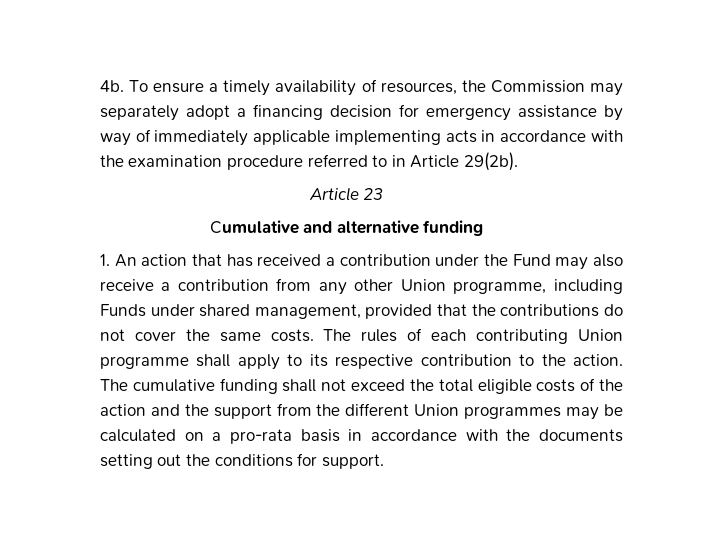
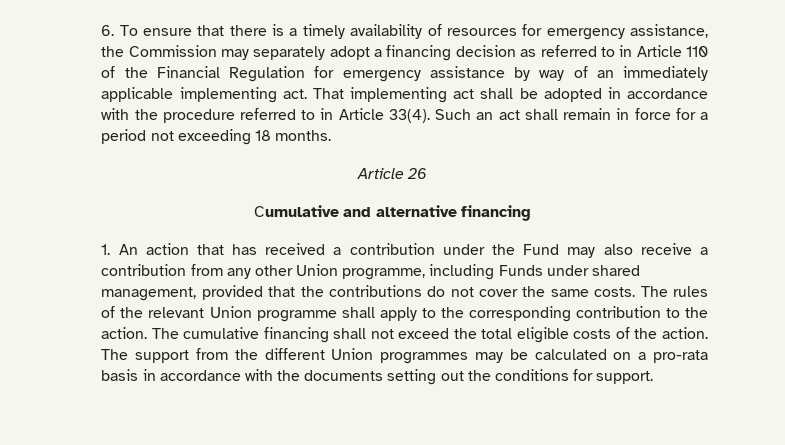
- 4b. To ensure a timely availability of resources, the Commission may separately adopt a financing decision for emergency assistance by way of immediately applicable implementing acts in accordance with the examination procedure referred to in Article 29(2b).
- Article 23
+ 6. To ensure that there is a timely availability of resources for emergency assistance, the Commission may separately adopt a financing decision as referred to in Article 110 of the Financial Regulation for emergency assistance by way of an immediately applicable implementing act. That implementing act shall be adopted in accordance with the procedure referred to in Article 33(4). Such an act shall remain in force for a period not exceeding 18 months.
+ Article 26
- Cumulative and alternative funding
+ Cumulative and alternative financing
- The rules of each contributing Union programme shall apply to its respective contribution to the action.
+ The rules of the relevant Union programme shall apply to the corresponding contribution to the action.
- The cumulative funding shall not exceed the total eligible costs of the action and the support from the different Union programmes may be calculated on a pro-rata basis in accordance with the documents setting out the conditions for support.
+ The cumulative financing shall not exceed the total eligible costs of the action. The support from the different Union programmes may be calculated on a pro-rata basis in accordance with the documents setting out the conditions for support.

